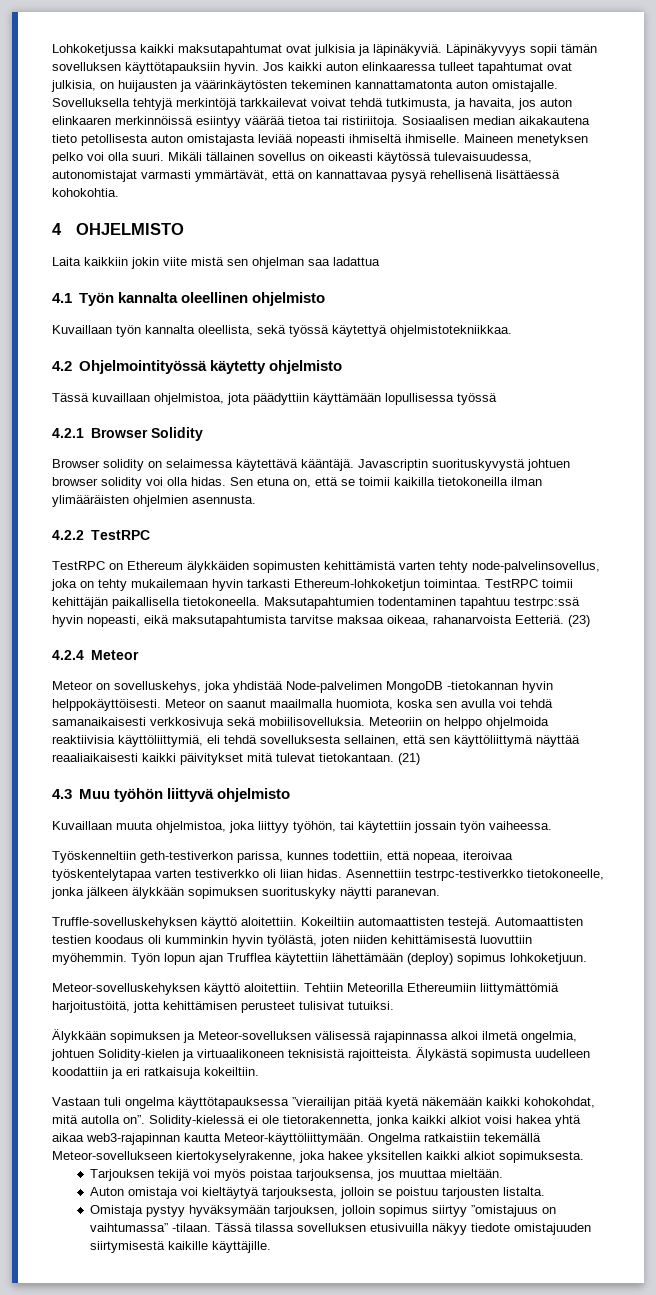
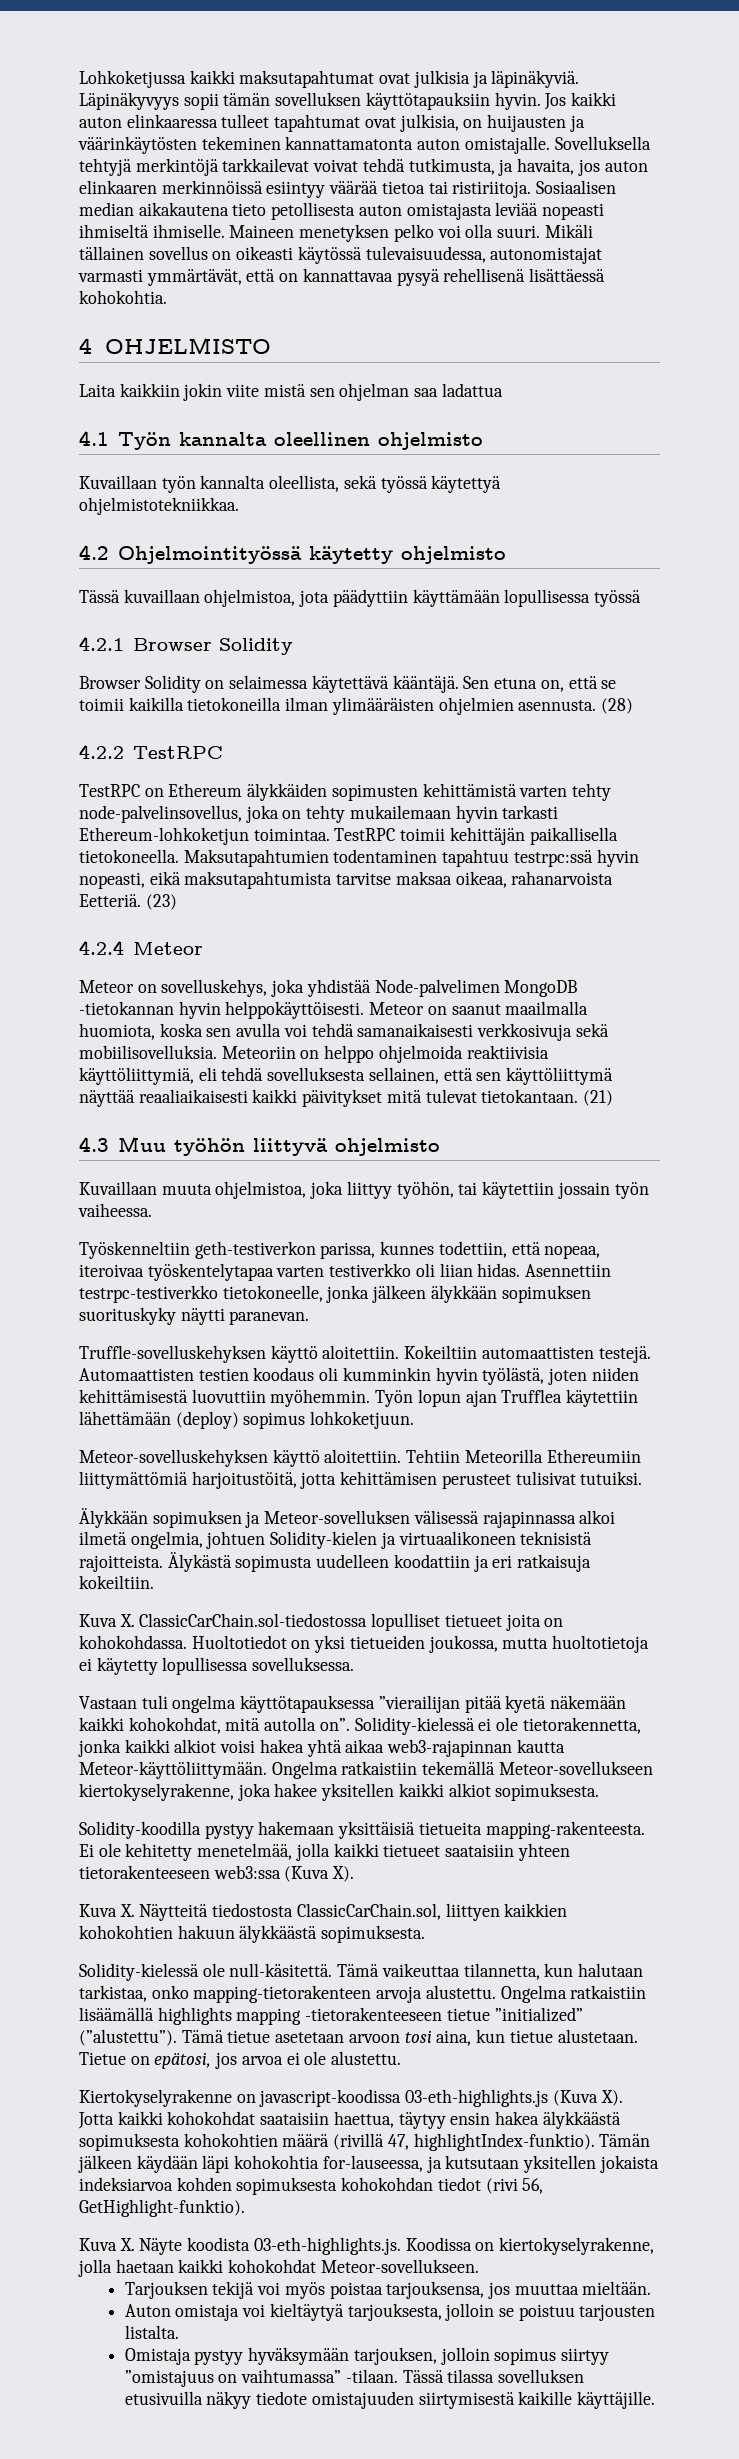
- Browser solidity on selaimessa käytettävä kääntäjä.
+ Browser Solidity on selaimessa käytettävä kääntäjä.
- Javascriptin suorituskyvystä johtuen browser solidity voi olla hidas.
+ (28)
+ Kuva X. ClassicCarChain.sol-tiedostossa lopulliset tietueet joita on kohokohdassa. Huoltotiedot on yksi tietueiden joukossa, mutta huoltotietoja ei käytetty lopullisessa sovelluksessa.
+ Solidity-koodilla pystyy hakemaan yksittäisiä tietueita mapping-rakenteesta. Ei ole kehitetty menetelmää, jolla kaikki tietueet saataisiin yhteen tietorakenteeseen web3:ssa (Kuva X).
+ Kuva X. Näytteitä tiedostosta ClassicCarChain.sol, liittyen kaikkien kohokohtien hakuun älykkäästä sopimuksesta.
+ Solidity-kielessä ole null-käsitettä. Tämä vaikeuttaa tilannetta, kun halutaan tarkistaa, onko mapping-tietorakenteen arvoja alustettu. Ongelma ratkaistiin lisäämällä highlights mapping -tietorakenteeseen tietue ”initialized” (”alustettu”). Tämä tietue asetetaan arvoon tosi aina, kun tietue alustetaan. Tietue on epätosi, jos arvoa ei ole alustettu.
+ Kiertokyselyrakenne on javascript-koodissa 03-eth-highlights.js (Kuva X). Jotta kaikki kohokohdat saataisiin haettua, täytyy ensin hakea älykkäästä sopimuksesta kohokohtien määrä (rivillä 47, highlightIndex-funktio). Tämän jälkeen käydään läpi kohokohtia for-lauseessa, ja kutsutaan yksitellen jokaista indeksiarvoa kohden sopimuksesta kohokohdan tiedot (rivi 56, GetHighlight-funktio).
+ Kuva X. Näyte koodista 03-eth-highlights.js. Koodissa on kiertokyselyrakenne, jolla haetaan kaikki kohokohdat Meteor-sovellukseen.

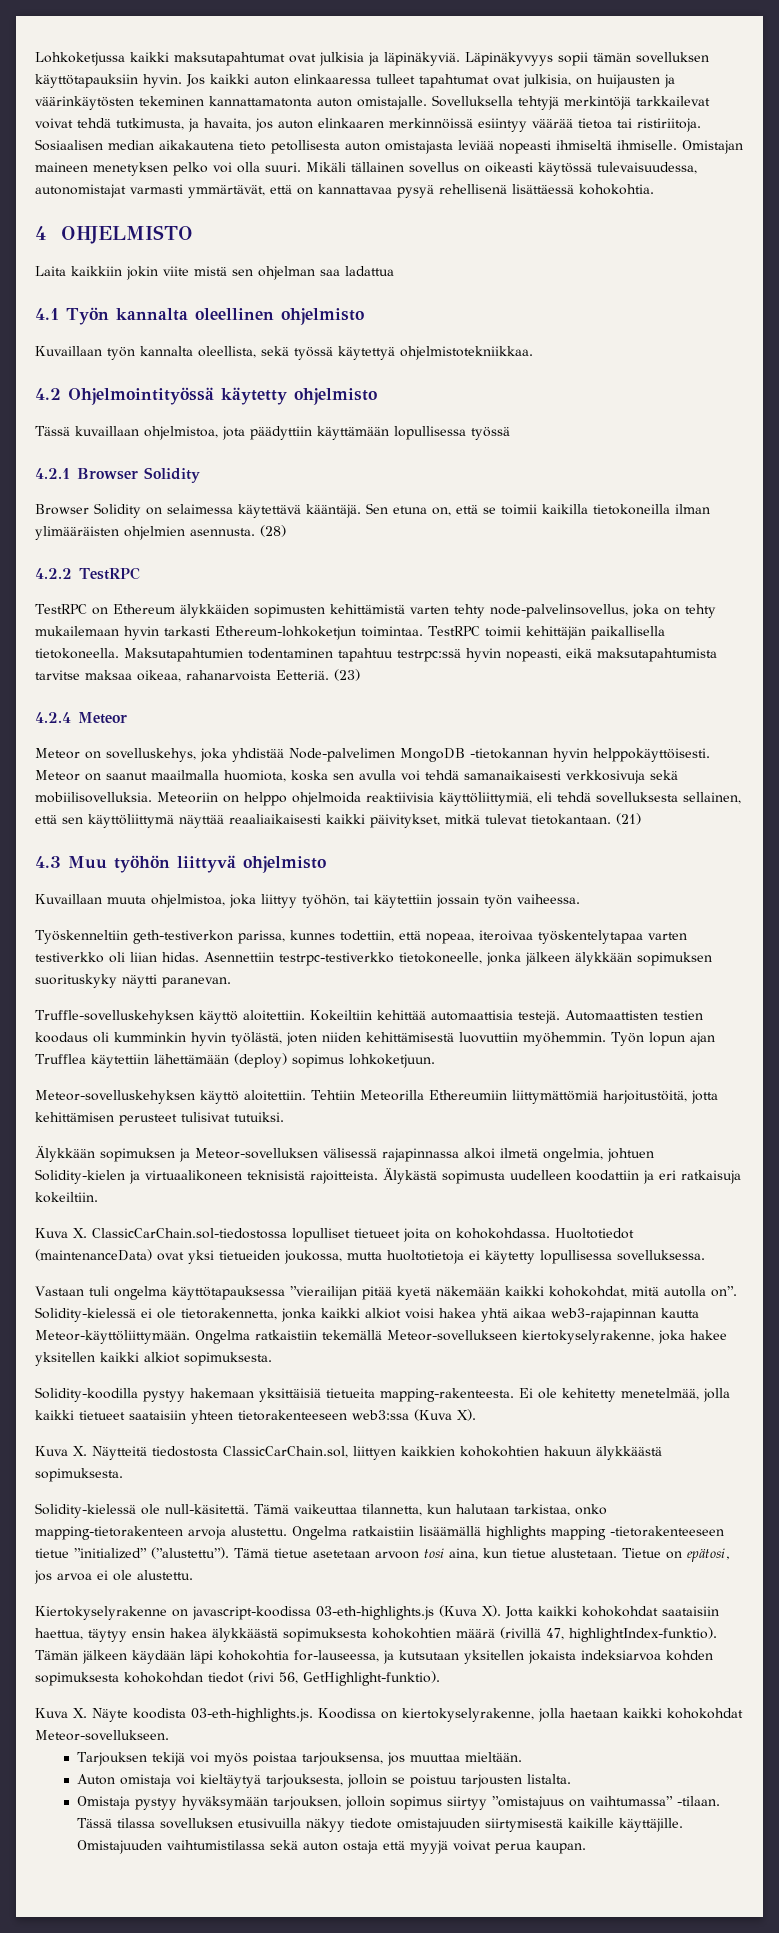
- Maineen menetyksen pelko voi olla suuri.
+ Omistajan maineen menetyksen pelko voi olla suuri.
- Meteoriin on helppo ohjelmoida reaktiivisia käyttöliittymiä, eli tehdä sovelluksesta sellainen, että sen käyttöliittymä näyttää reaaliaikaisesti kaikki päivitykset mitä tulevat tietokantaan.
+ Meteoriin on helppo ohjelmoida reaktiivisia käyttöliittymiä, eli tehdä sovelluksesta sellainen, että sen käyttöliittymä näyttää reaaliaikaisesti kaikki päivitykset, mitkä tulevat tietokantaan.
- Kokeiltiin automaattisten testejä.
+ Kokeiltiin kehittää automaattisia testejä.
- Huoltotiedot on yksi tietueiden joukossa, mutta huoltotietoja ei käytetty lopullisessa sovelluksessa.
+ Huoltotiedot (maintenanceData) ovat yksi tietueiden joukossa, mutta huoltotietoja ei käytetty lopullisessa sovelluksessa.
+ Omistajuuden vaihtumistilassa sekä auton ostaja että myyjä voivat perua kaupan.

